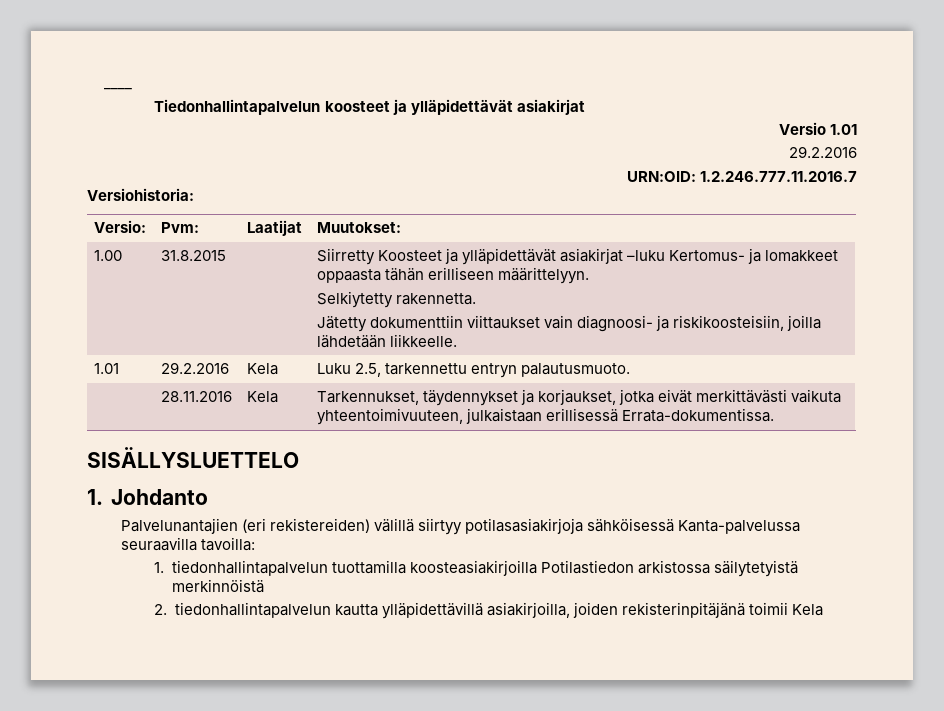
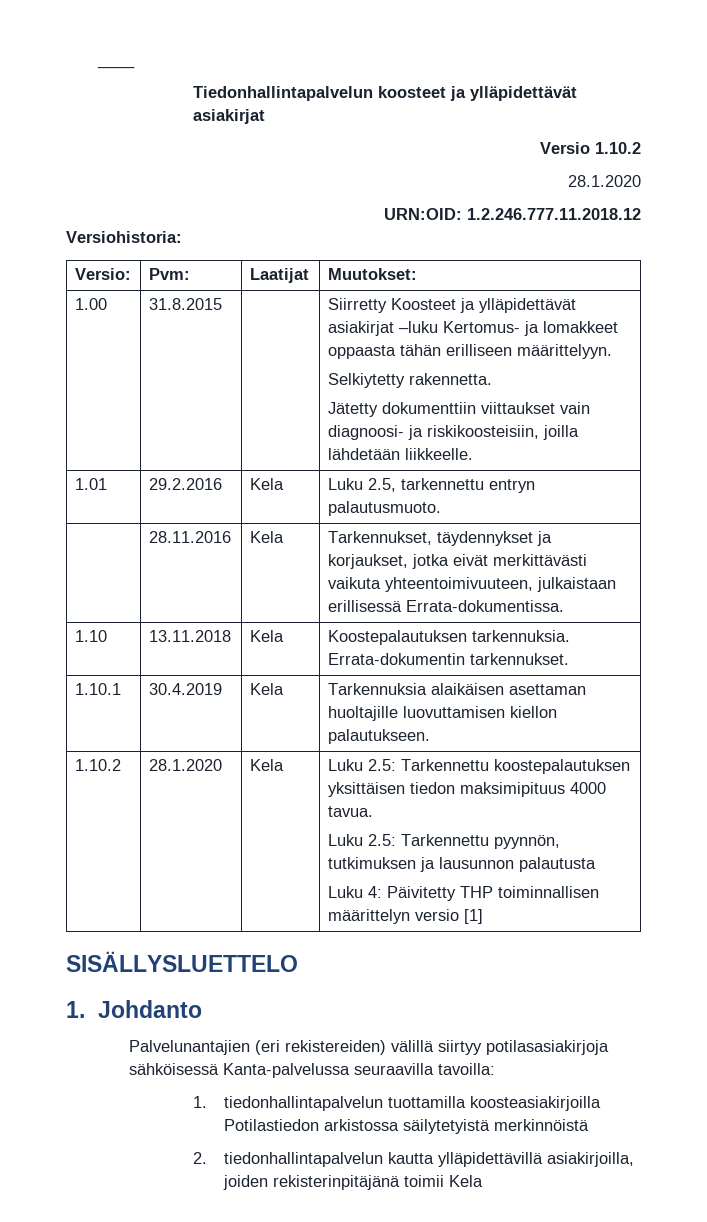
- Versio 1.01
- 29.2.2016
+ Versio 1.10.2
+ 28.1.2020
- URN:OID: 1.2.246.777.11.2016.7
+ URN:OID: 1.2.246.777.11.2018.12
+ 1.10 | 13.11.2018 | Kela | Koostepalautuksen tarkennuksia. Errata-dokumentin tarkennukset.
+ 1.10.1 | 30.4.2019 | Kela | Tarkennuksia alaikäisen asettaman huoltajille luovuttamisen kiellon palautukseen.
+ 1.10.2 | 28.1.2020 | Kela | Luku 2.5: Tarkennettu koostepalautuksen yksittäisen tiedon maksimipituus 4000 tavua.
+ Luku 2.5: Tarkennettu pyynnön, tutkimuksen ja lausunnon palautusta
+ Luku 4: Päivitetty THP toiminnallisen määrittelyn versio [1]

